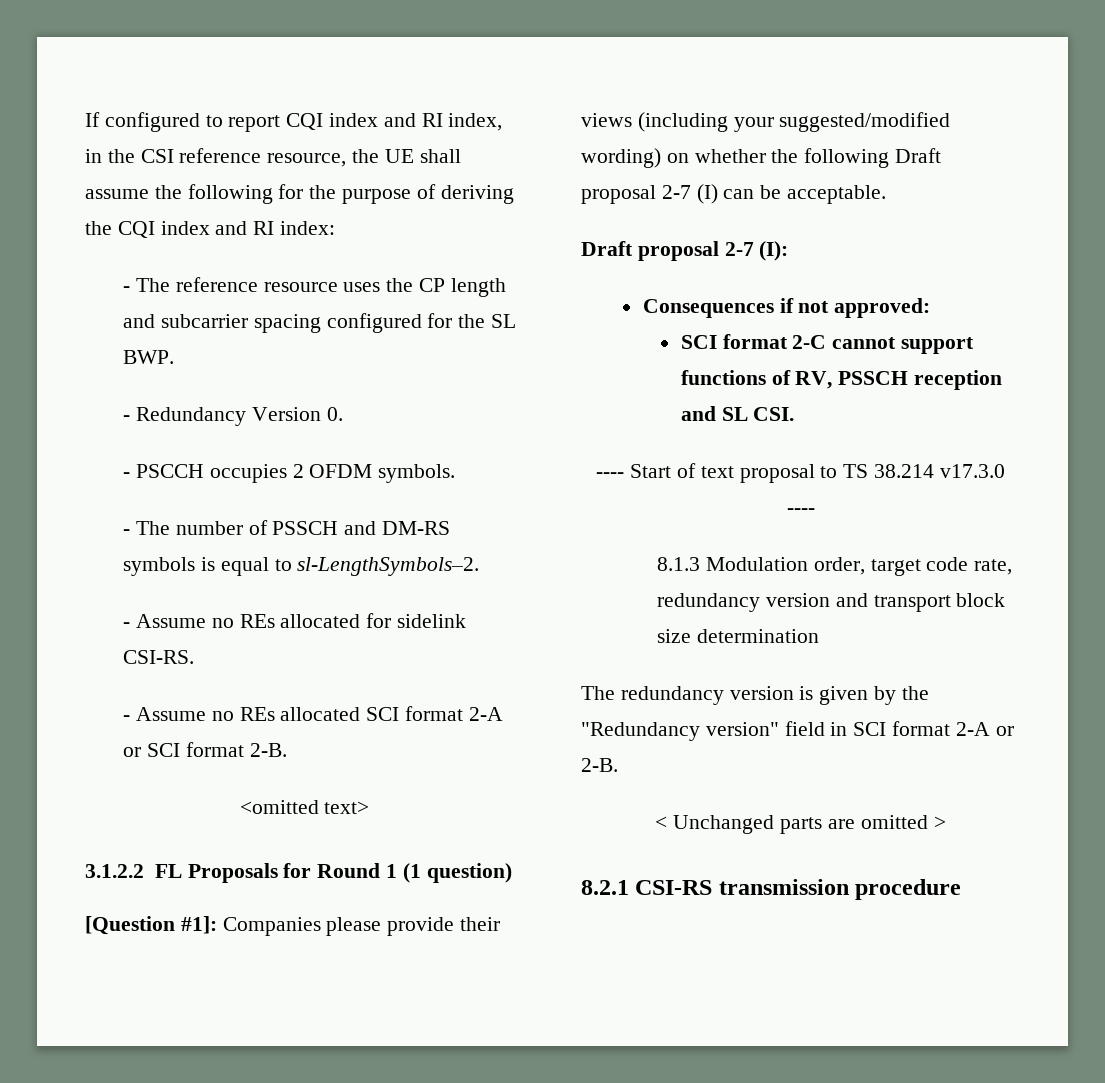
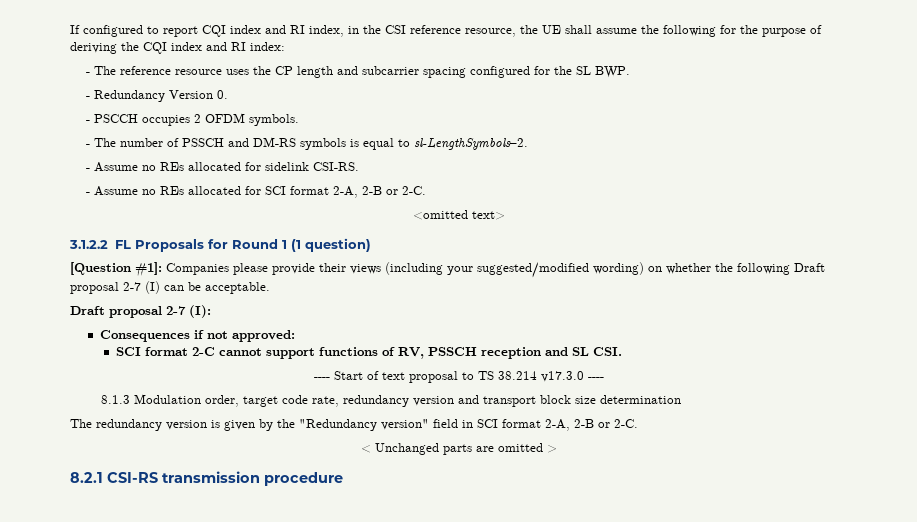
- - Assume no REs allocated SCI format 2-A or SCI format 2-B.
+ - Assume no REs allocated for SCI format 2-A, 2-B or 2-C.
- The redundancy version is given by the "Redundancy version" field in SCI format 2-A or 2-B.
+ The redundancy version is given by the "Redundancy version" field in SCI format 2-A, 2-B or 2-C.

